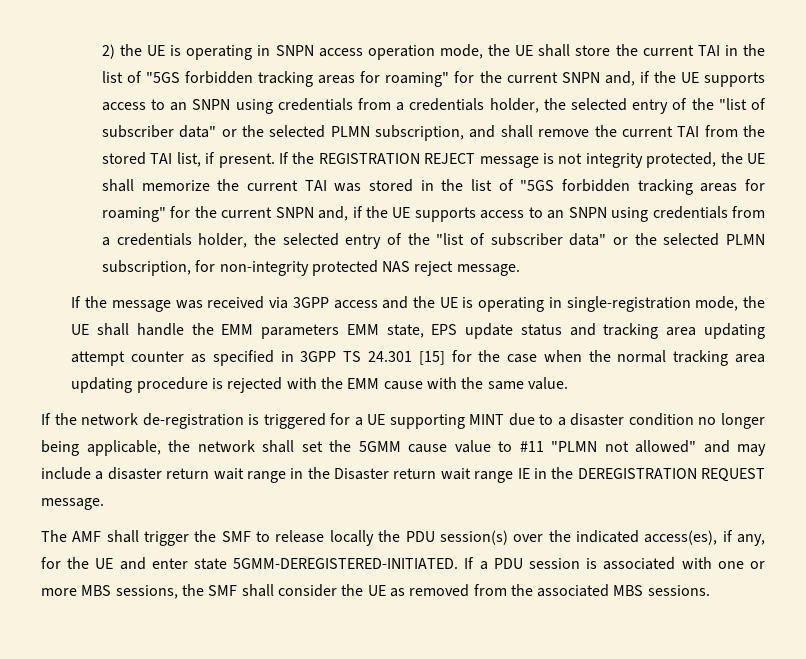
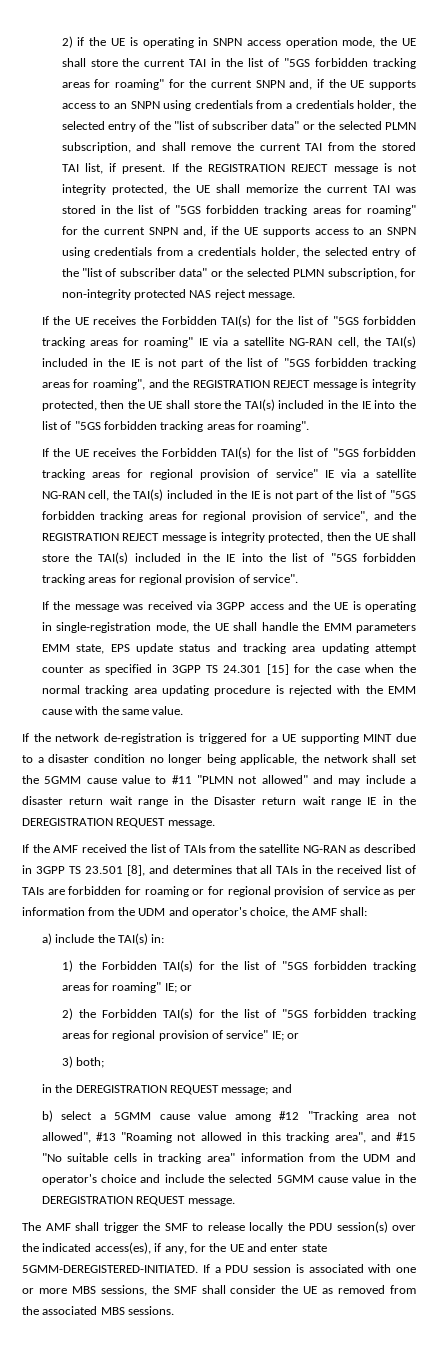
- 2) the UE is operating in SNPN access operation mode, the UE shall store the current TAI in the list of "5GS forbidden tracking areas for roaming" for the current SNPN and, if the UE supports access to an SNPN using credentials from a credentials holder, the selected entry of the "list of subscriber data" or the selected PLMN subscription, and shall remove the current TAI from the stored TAI list, if present.
+ 2) if the UE is operating in SNPN access operation mode, the UE shall store the current TAI in the list of "5GS forbidden tracking areas for roaming" for the current SNPN and, if the UE supports access to an SNPN using credentials from a credentials holder, the selected entry of the "list of subscriber data" or the selected PLMN subscription, and shall remove the current TAI from the stored TAI list, if present.
+ If the UE receives the Forbidden TAI(s) for the list of "5GS forbidden tracking areas for roaming" IE via a satellite NG-RAN cell, the TAI(s) included in the IE is not part of the list of "5GS forbidden tracking areas for roaming", and the REGISTRATION REJECT message is integrity protected, then the UE shall store the TAI(s) included in the IE into the list of "5GS forbidden tracking areas for roaming".
+ If the UE receives the Forbidden TAI(s) for the list of "5GS forbidden tracking areas for regional provision of service" IE via a satellite NG-RAN cell, the TAI(s) included in the IE is not part of the list of "5GS forbidden tracking areas for regional provision of service", and the REGISTRATION REJECT message is integrity protected, then the UE shall store the TAI(s) included in the IE into the list of "5GS forbidden tracking areas for regional provision of service".
+ If the AMF received the list of TAIs from the satellite NG-RAN as described in 3GPP TS 23.501 [8], and determines that all TAIs in the received list of TAIs are forbidden for roaming or for regional provision of service as per information from the UDM and operator's choice, the AMF shall:
+ a) include the TAI(s) in:
+ 1) the Forbidden TAI(s) for the list of "5GS forbidden tracking areas for roaming" IE; or
+ 2) the Forbidden TAI(s) for the list of "5GS forbidden tracking areas for regional provision of service" IE; or
+ 3) both;
+ in the DEREGISTRATION REQUEST message; and
+ b) select a 5GMM cause value among #12 "Tracking area not allowed", #13 "Roaming not allowed in this tracking area", and #15 "No suitable cells in tracking area" information from the UDM and operator's choice and include the selected 5GMM cause value in the DEREGISTRATION REQUEST message.

